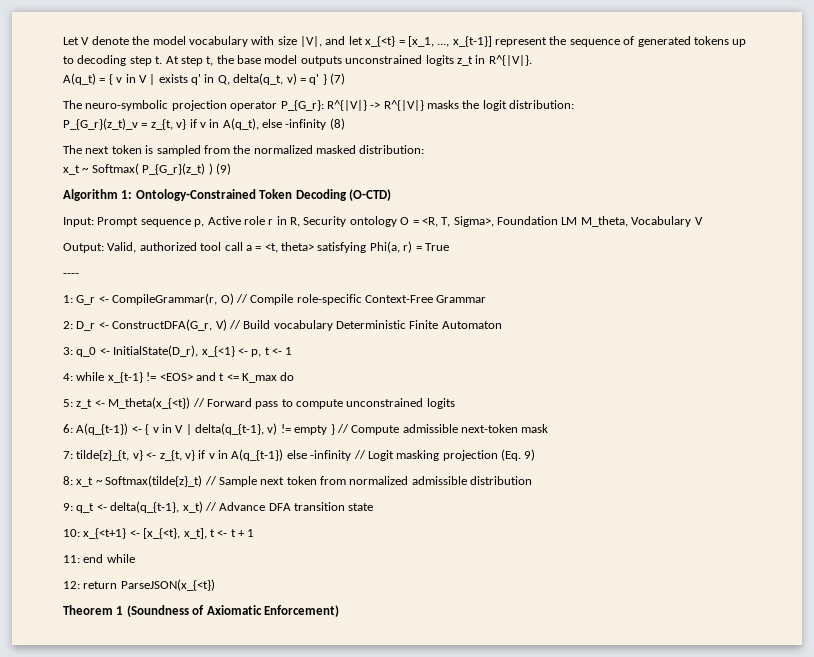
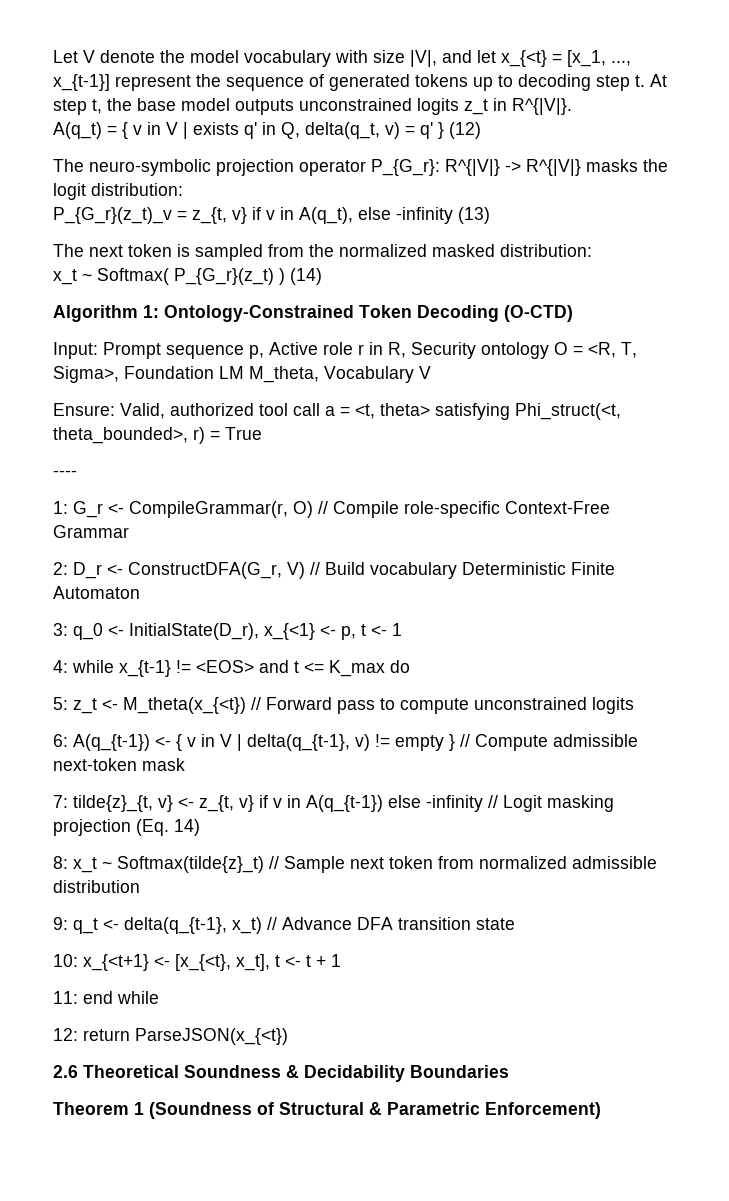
- A(q_t) = { v in V | exists q' in Q, delta(q_t, v) = q' } (7)
+ A(q_t) = { v in V | exists q' in Q, delta(q_t, v) = q' } (12)
- P_{G_r}(z_t)_v = z_{t, v} if v in A(q_t), else -infinity (8)
+ P_{G_r}(z_t)_v = z_{t, v} if v in A(q_t), else -infinity (13)
- x_t ~ Softmax( P_{G_r}(z_t) ) (9)
+ x_t ~ Softmax( P_{G_r}(z_t) ) (14)
- Output: Valid, authorized tool call a = <t, theta> satisfying Phi(a, r) = True
+ Ensure: Valid, authorized tool call a = <t, theta> satisfying Phi_struct(<t, theta_bounded>, r) = True
- 7: tilde{z}_{t, v} <- z_{t, v} if v in A(q_{t-1}) else -infinity // Logit masking projection (Eq. 9)
+ 7: tilde{z}_{t, v} <- z_{t, v} if v in A(q_{t-1}) else -infinity // Logit masking projection (Eq. 14)
+ 2.6 Theoretical Soundness & Decidability Boundaries
- Theorem 1 (Soundness of Axiomatic Enforcement)
+ Theorem 1 (Soundness of Structural & Parametric Enforcement)

